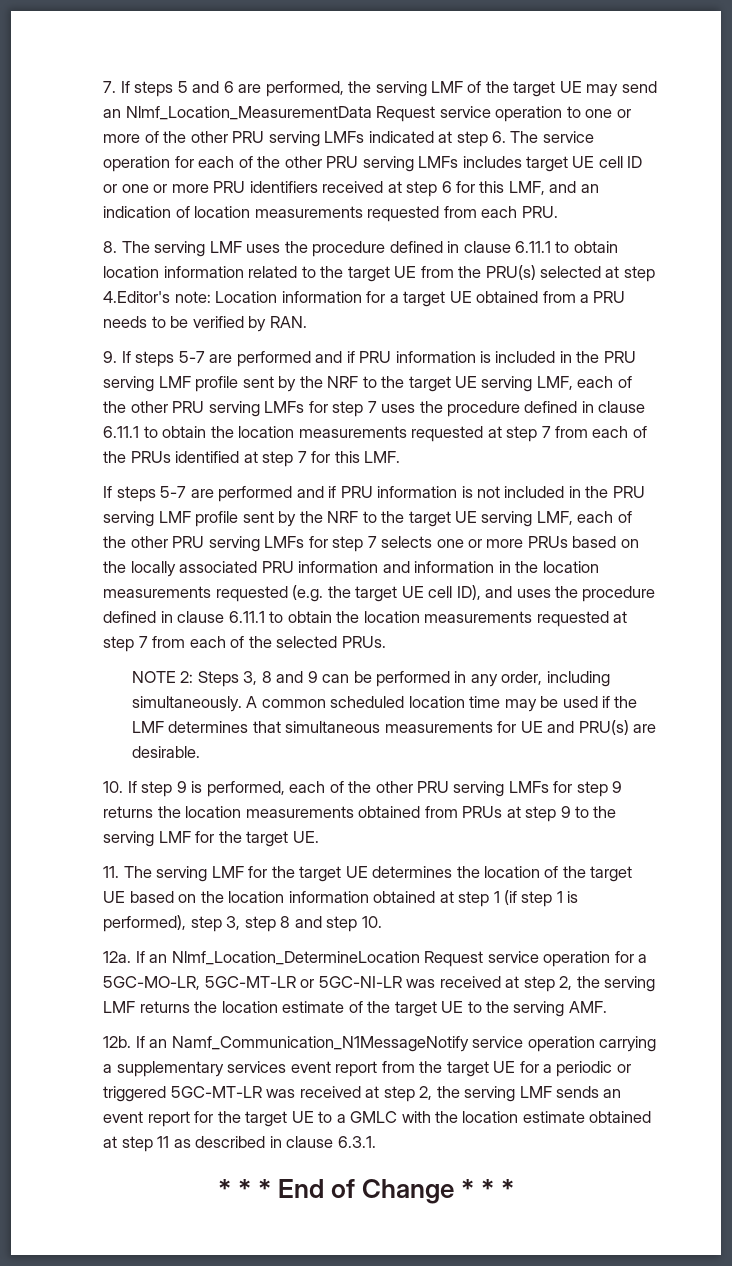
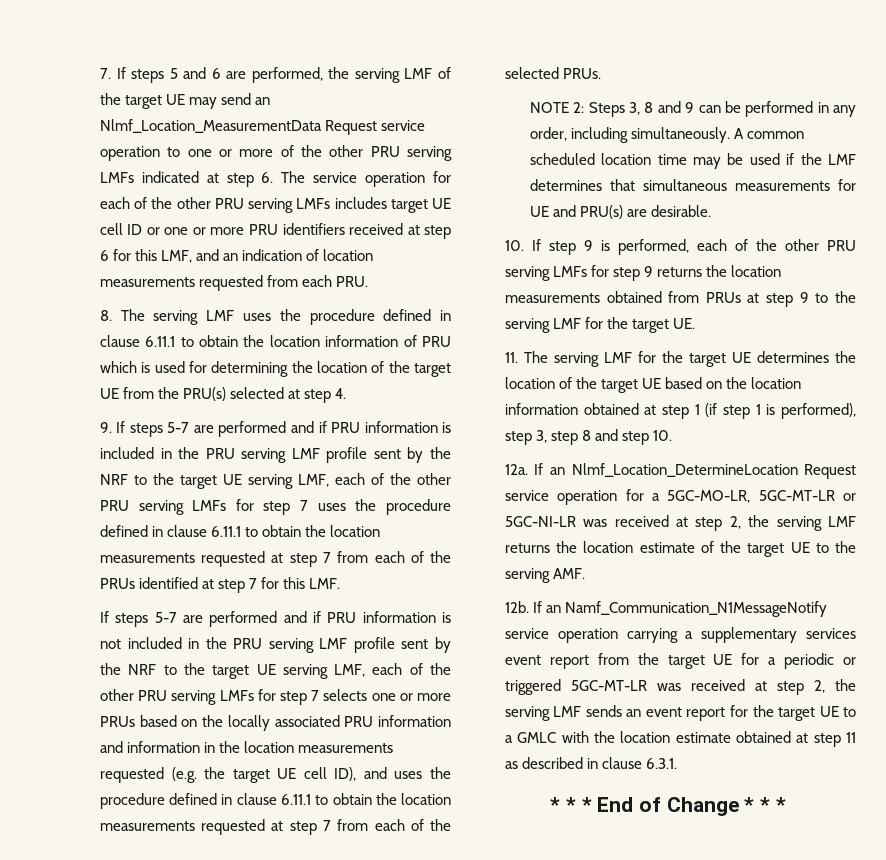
- 8. The serving LMF uses the procedure defined in clause 6.11.1 to obtain location information related to the target UE from the PRU(s) selected at step 4.Editor's note: Location information for a target UE obtained from a PRU needs to be verified by RAN.
+ 8. The serving LMF uses the procedure defined in clause 6.11.1 to obtain the location information of PRU which is used for determining the location of the target UE from the PRU(s) selected at step 4.

